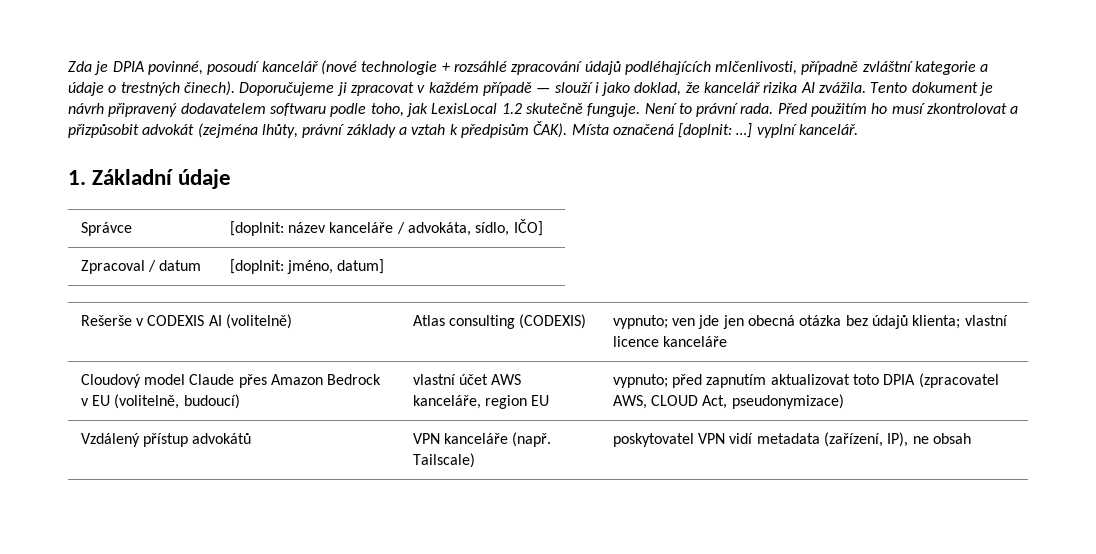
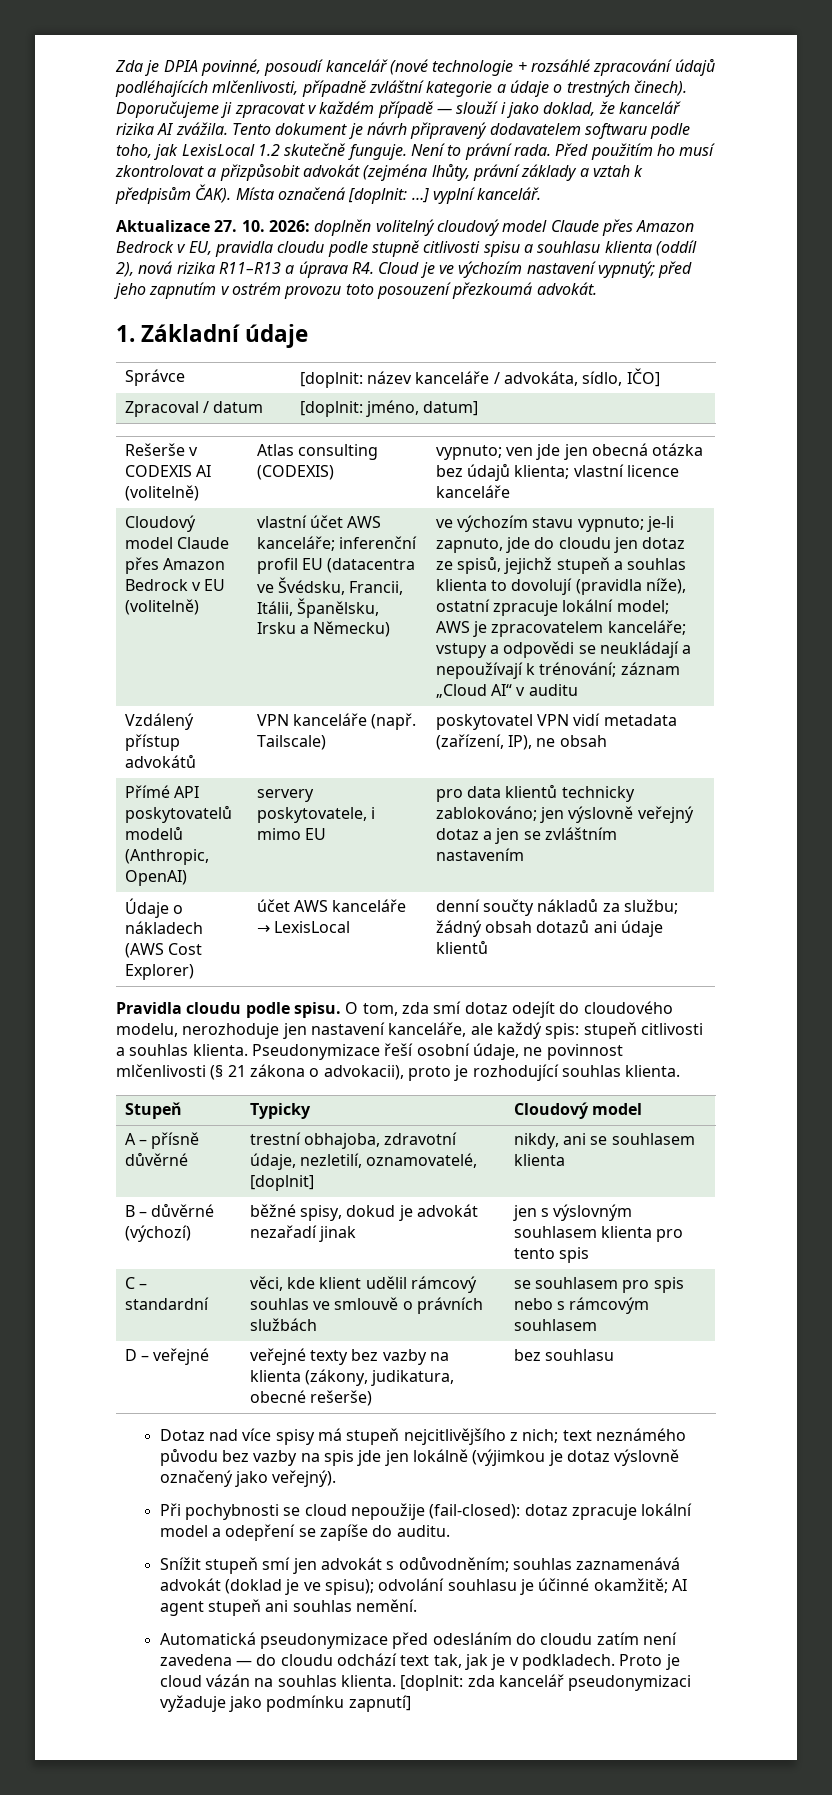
+ Aktualizace 27. 10. 2026: doplněn volitelný cloudový model Claude přes Amazon Bedrock v EU, pravidla cloudu podle stupně citlivosti spisu a souhlasu klienta (oddíl 2), nová rizika R11–R13 a úprava R4. Cloud je ve výchozím nastavení vypnutý; před jeho zapnutím v ostrém provozu toto posouzení přezkoumá advokát.
- Cloudový model Claude přes Amazon Bedrock v EU (volitelně, budoucí)
+ Cloudový model Claude přes Amazon Bedrock v EU (volitelně)
- vlastní účet AWS kanceláře, region EU | vypnuto; před zapnutím aktualizovat toto DPIA (zpracovatel AWS, CLOUD Act, pseudonymizace)
+ vlastní účet AWS kanceláře; inferenční profil EU (datacentra ve Švédsku, Francii, Itálii, Španělsku, Irsku a Německu) | ve výchozím stavu vypnuto; je-li zapnuto, jde do cloudu jen dotaz ze spisů, jejichž stupeň a souhlas klienta to dovolují (pravidla níže), ostatní zpracuje lokální model; AWS je zpracovatelem kanceláře; vstupy a odpovědi se neukládají a nepoužívají k trénování; záznam „Cloud AI“ v auditu
+ Přímé API poskytovatelů modelů (Anthropic, OpenAI) | servery poskytovatele, i mimo EU | pro data klientů technicky zablokováno; jen výslovně veřejný dotaz a jen se zvláštním nastavením
+ Údaje o nákladech (AWS Cost Explorer) | účet AWS kanceláře → LexisLocal | denní součty nákladů za službu; žádný obsah dotazů ani údaje klientů
+ Pravidla cloudu podle spisu. O tom, zda smí dotaz odejít do cloudového modelu, nerozhoduje jen nastavení kanceláře, ale každý spis: stupeň citlivosti a souhlas klienta. Pseudonymizace řeší osobní údaje, ne povinnost mlčenlivosti (§ 21 zákona o advokacii), proto je rozhodující souhlas klienta.
+ Stupeň | Typicky | Cloudový model
+ A – přísně důvěrné | trestní obhajoba, zdravotní údaje, nezletilí, oznamovatelé, [doplnit] | nikdy, ani se souhlasem klienta
+ B – důvěrné (výchozí) | běžné spisy, dokud je advokát nezařadí jinak | jen s výslovným souhlasem klienta pro tento spis
+ C – standardní | věci, kde klient udělil rámcový souhlas ve smlouvě o právních službách | se souhlasem pro spis nebo s rámcovým souhlasem
+ D – veřejné | veřejné texty bez vazby na klienta (zákony, judikatura, obecné rešerše) | bez souhlasu
+ Dotaz nad více spisy má stupeň nejcitlivějšího z nich; text neznámého původu bez vazby na spis jde jen lokálně (výjimkou je dotaz výslovně označený jako veřejný).
+ Při pochybnosti se cloud nepoužije (fail-closed): dotaz zpracuje lokální model a odepření se zapíše do auditu.
+ Snížit stupeň smí jen advokát s odůvodněním; souhlas zaznamenává advokát (doklad je ve spisu); odvolání souhlasu je účinné okamžitě; AI agent stupeň ani souhlas nemění.
+ Automatická pseudonymizace před odesláním do cloudu zatím není zavedena — do cloudu odchází text tak, jak je v podkladech. Proto je cloud vázán na souhlas klienta. [doplnit: zda kancelář pseudonymizaci vyžaduje jako podmínku zapnutí]

